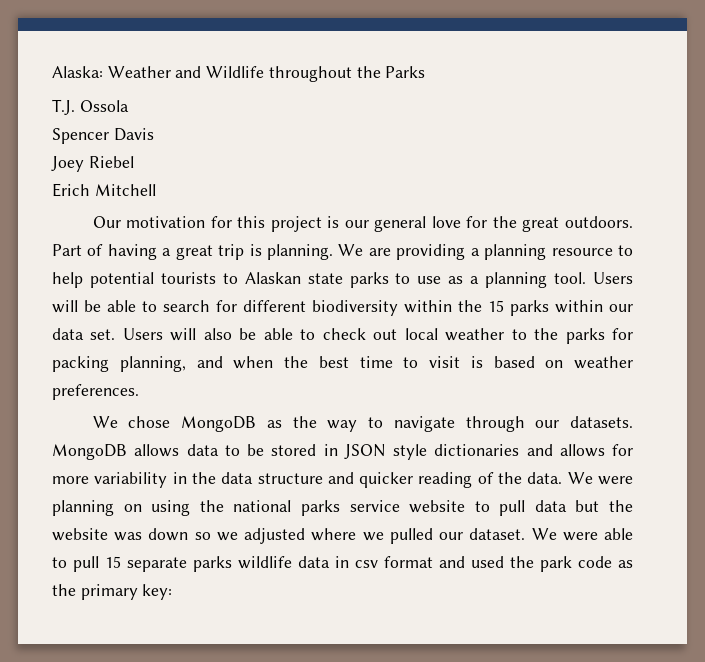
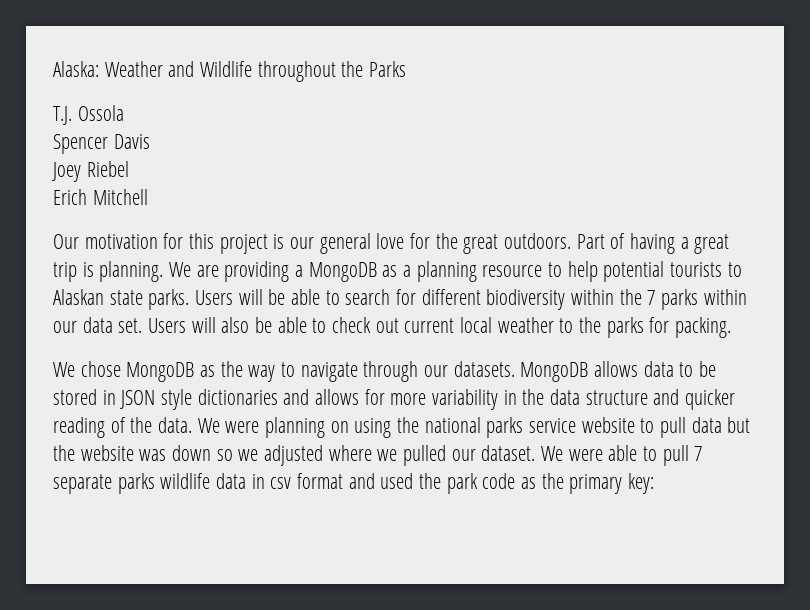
- We are providing a planning resource to help potential tourists to Alaskan state parks to use as a planning tool.
+ We are providing a MongoDB as a planning resource to help potential tourists to Alaskan state parks.
- Users will be able to search for different biodiversity within the 15 parks within our data set.
+ Users will be able to search for different biodiversity within the 7 parks within our data set.
- Users will also be able to check out local weather to the parks for packing planning, and when the best time to visit is based on weather preferences.
+ Users will also be able to check out current local weather to the parks for packing.
- We were able to pull 15 separate parks wildlife data in csv format and used the park code as the primary key:
+ We were able to pull 7 separate parks wildlife data in csv format and used the park code as the primary key:

